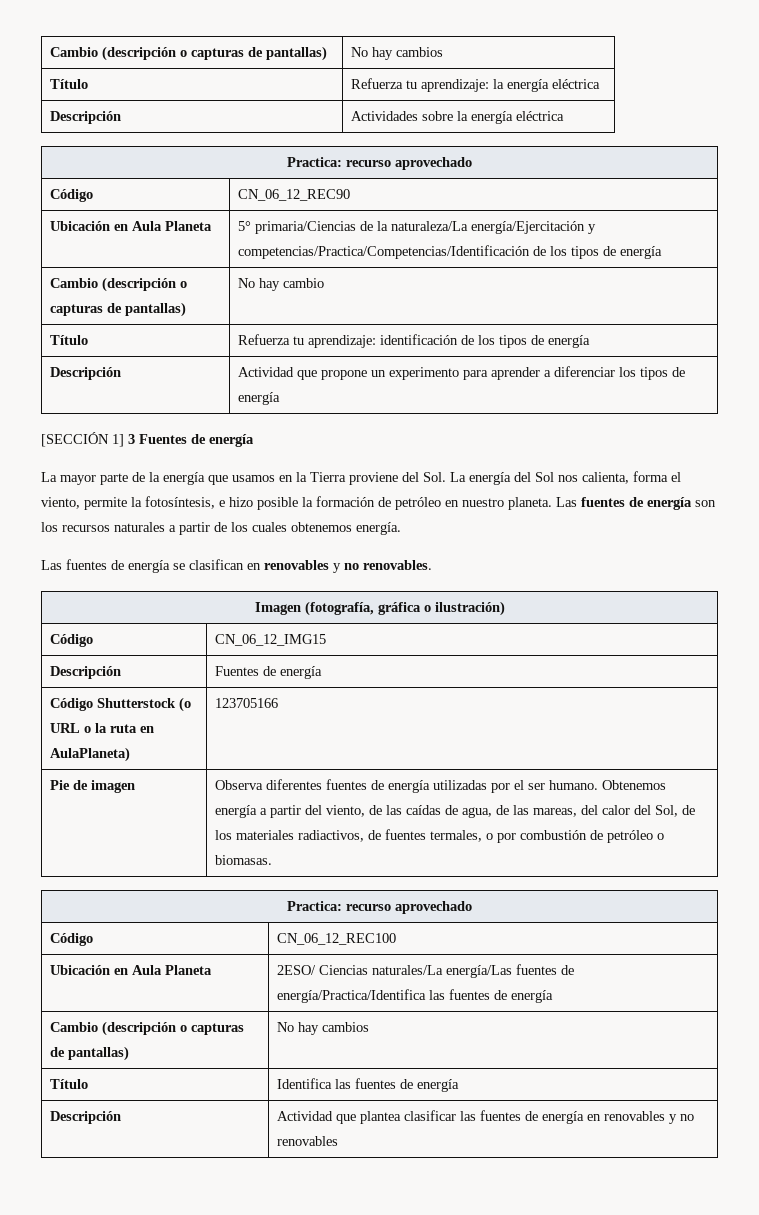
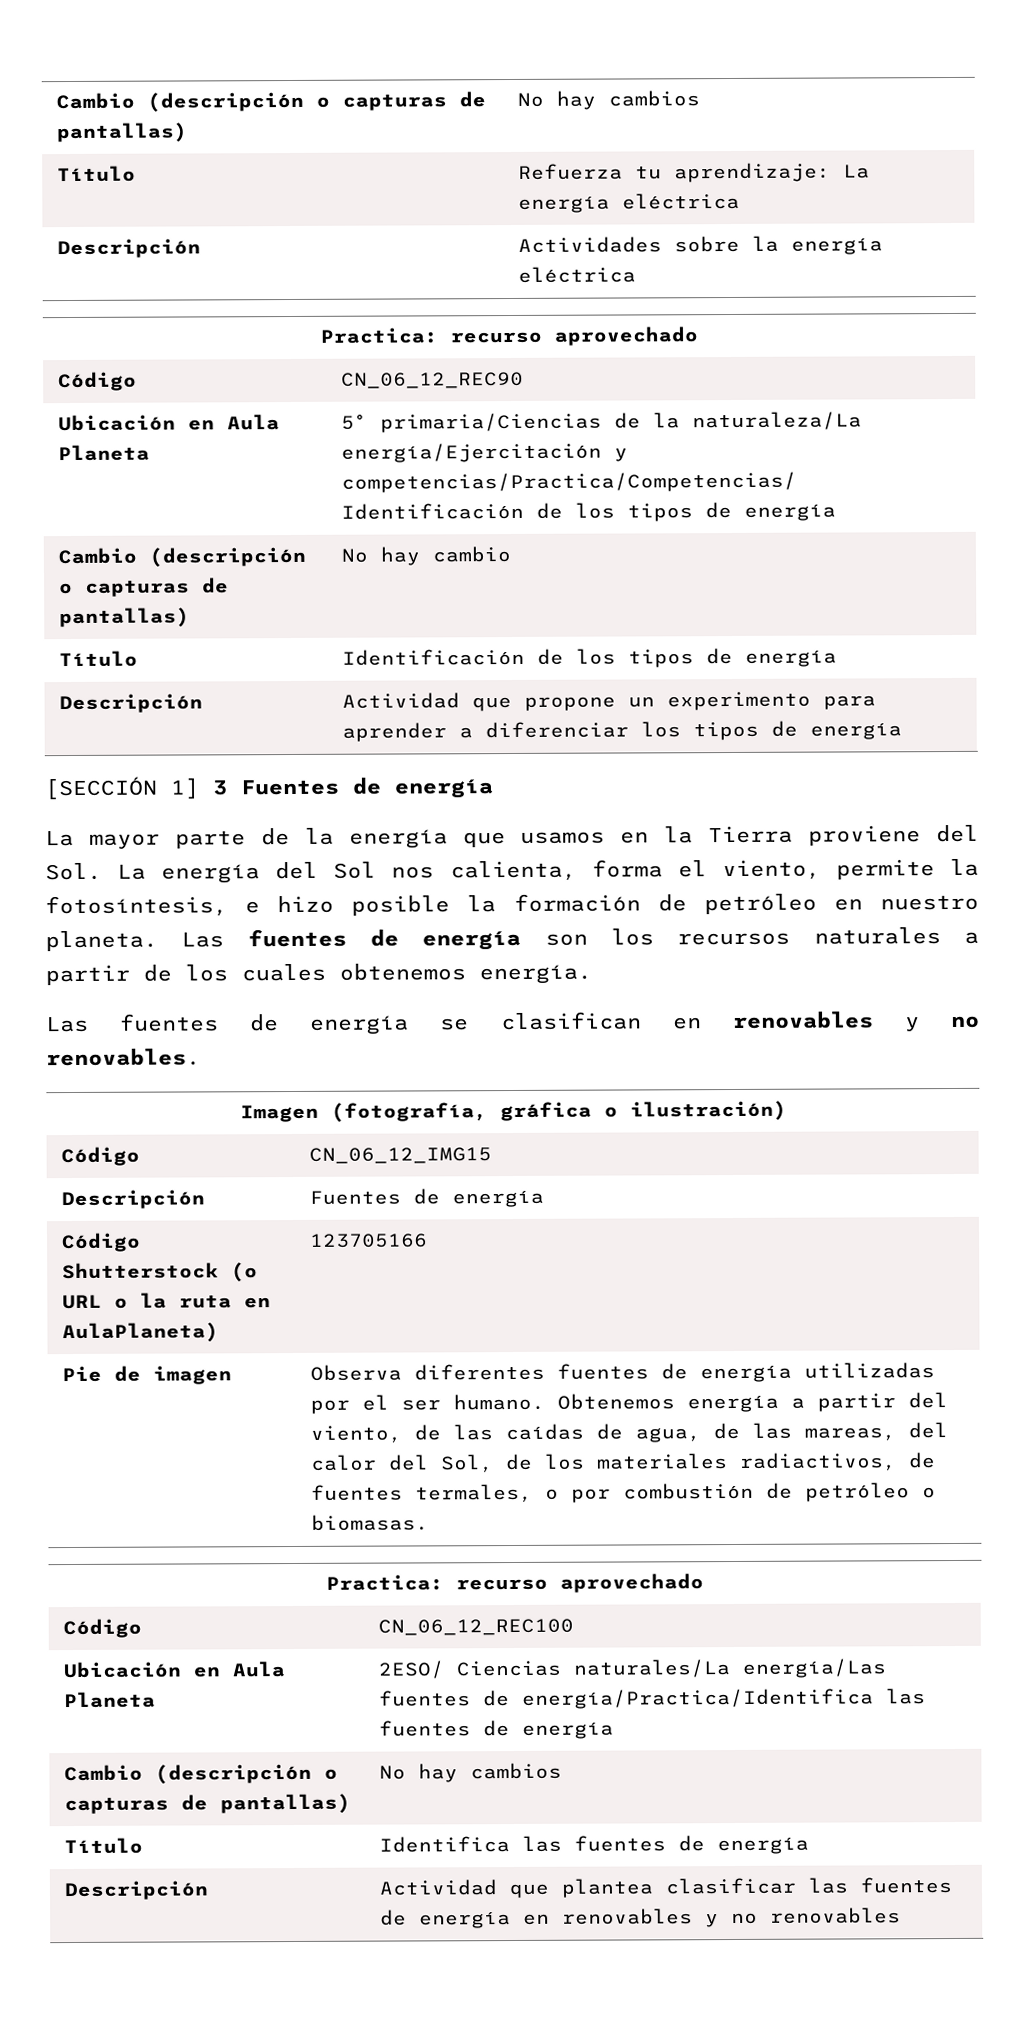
- Título | Refuerza tu aprendizaje: la energía eléctrica
+ Título | Refuerza tu aprendizaje: La energía eléctrica
- Título | Refuerza tu aprendizaje: identificación de los tipos de energía
+ Título | Identificación de los tipos de energía

